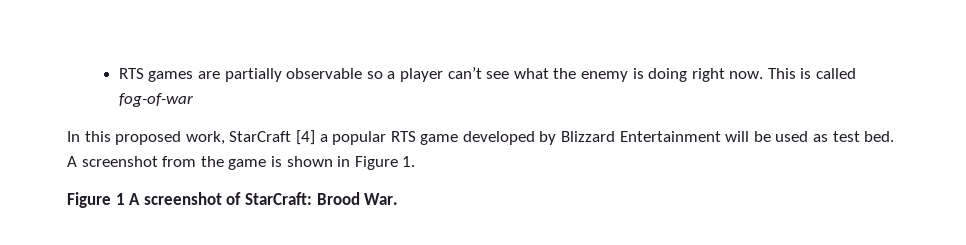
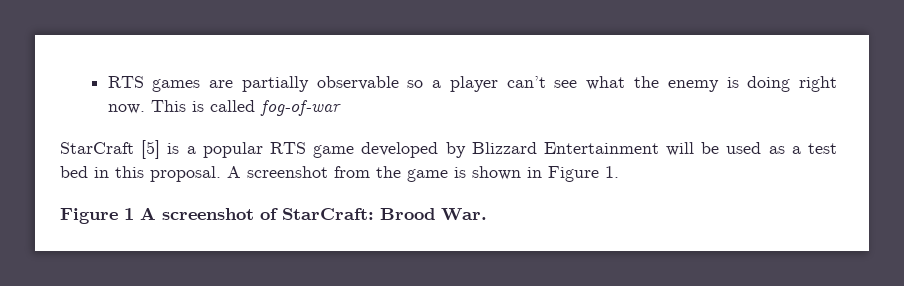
- In this proposed work, StarCraft [4] a popular RTS game developed by Blizzard Entertainment will be used as test bed.
+ StarCraft [5] is a popular RTS game developed by Blizzard Entertainment will be used as a test bed in this proposal.

